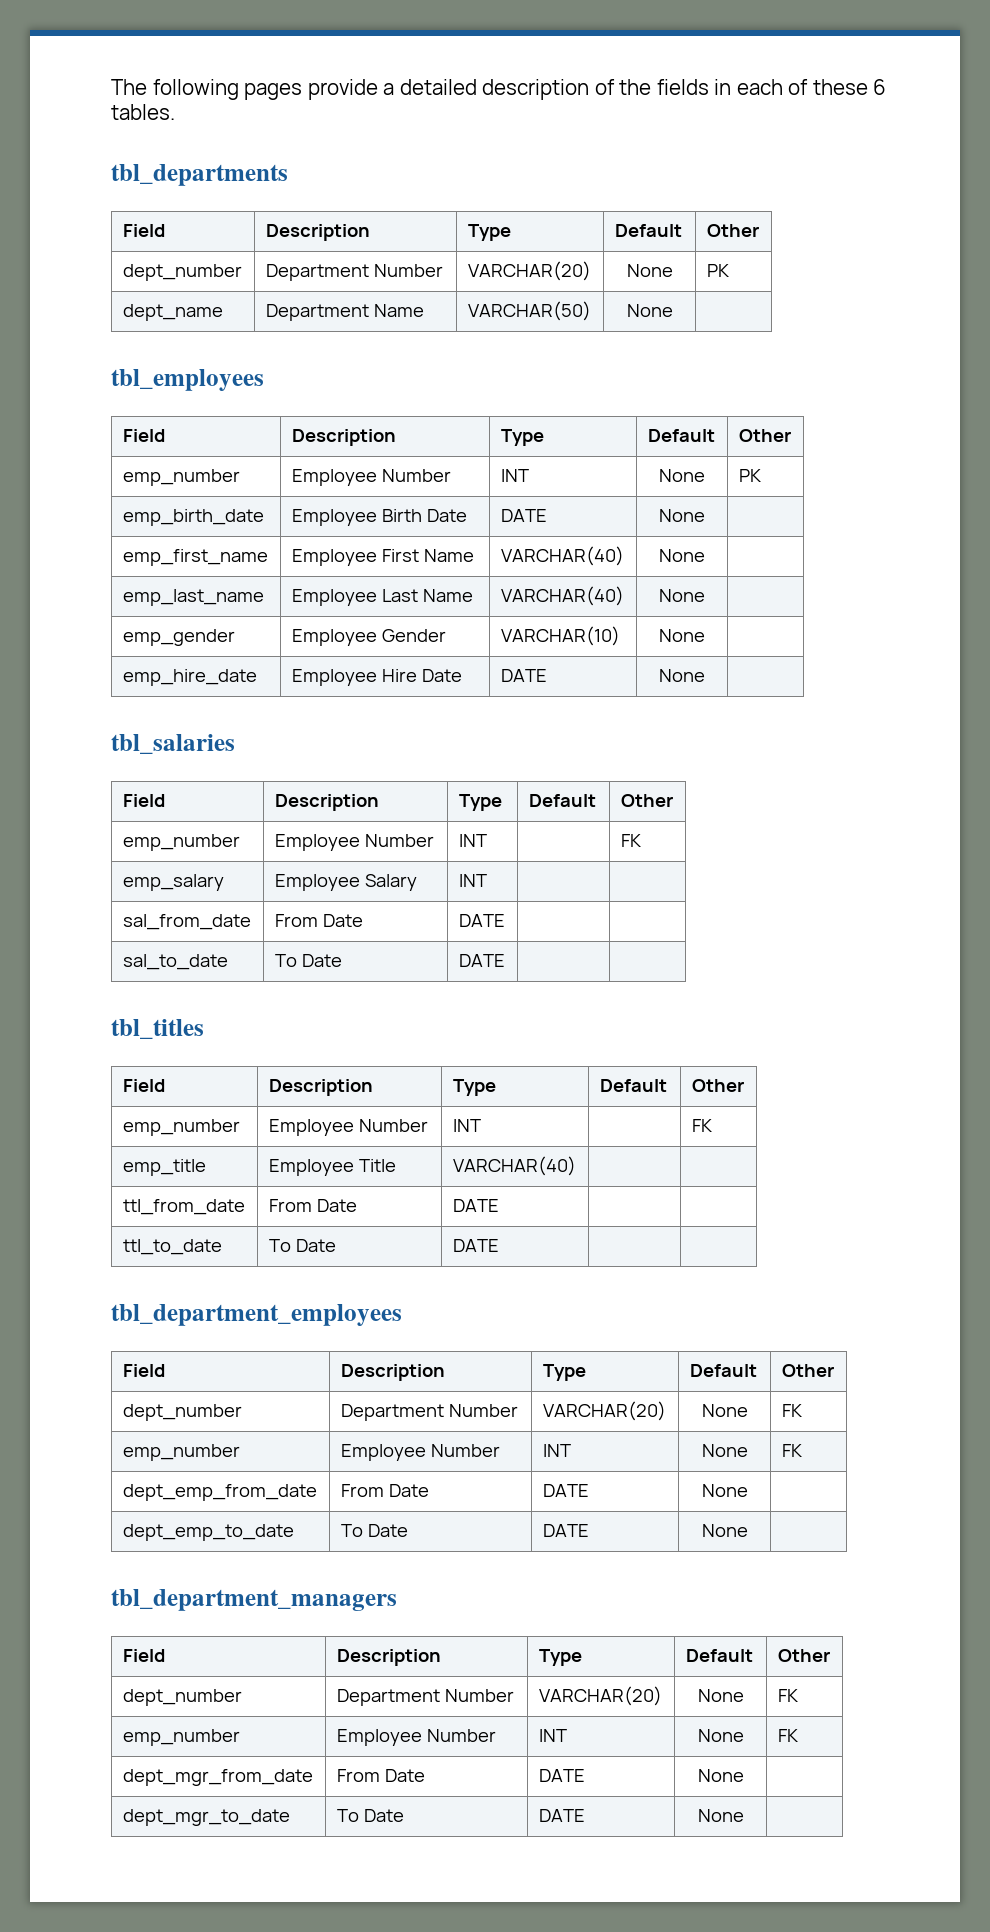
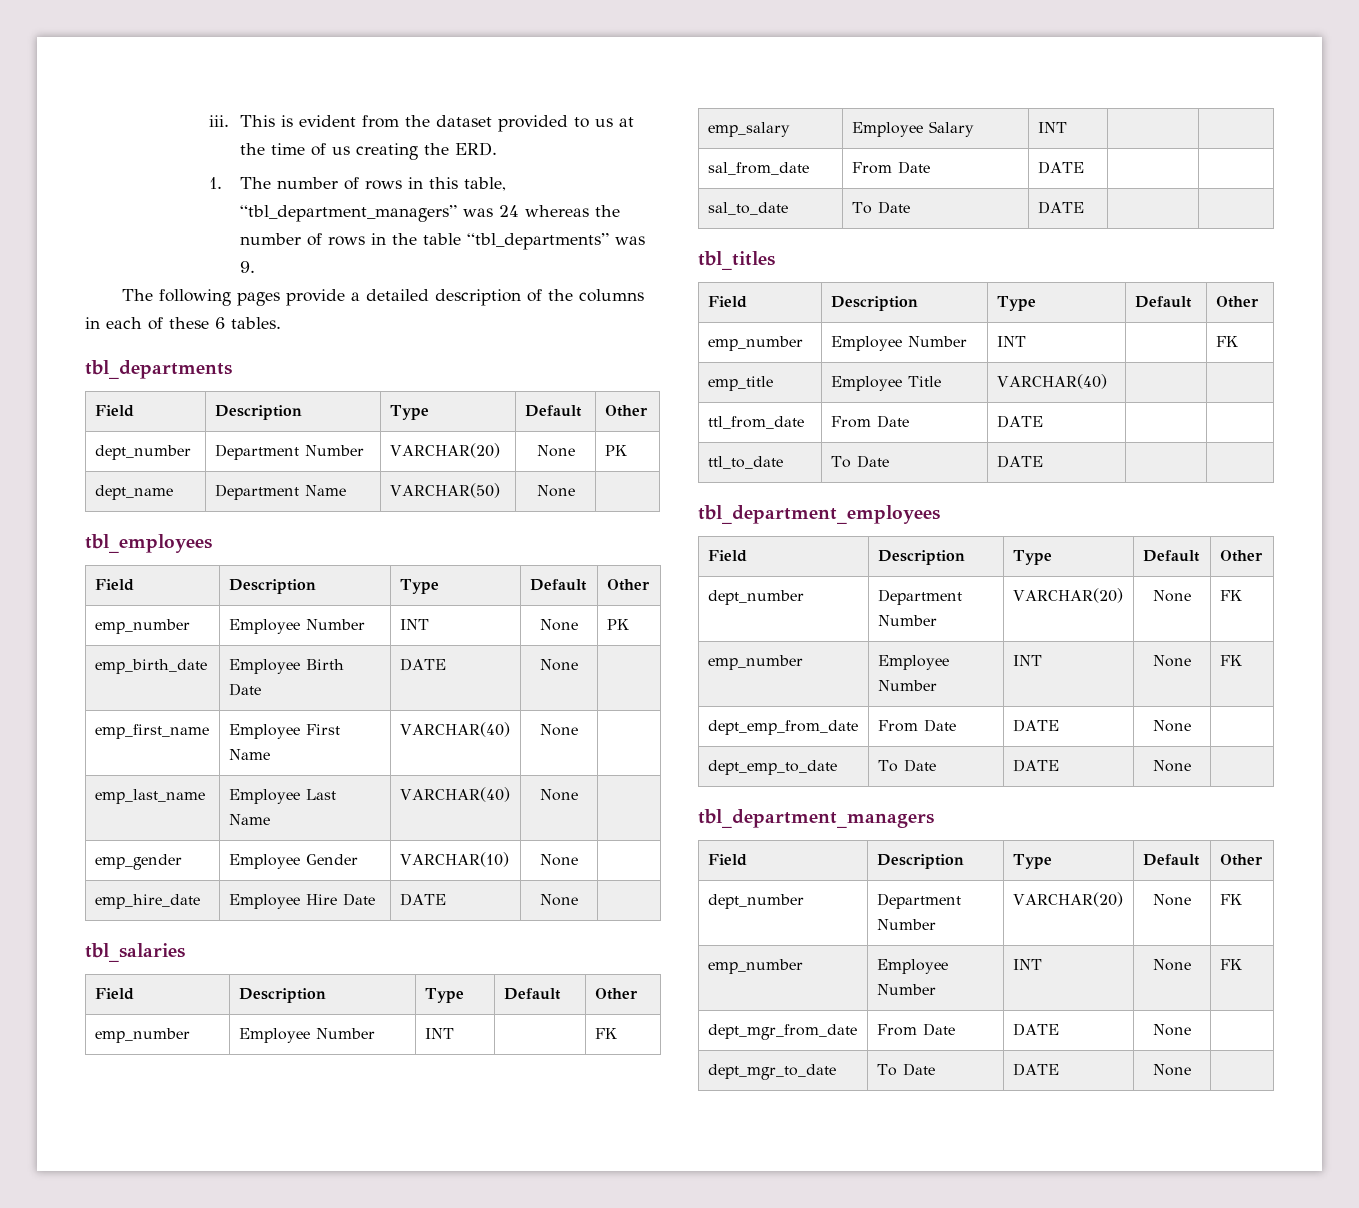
+ iii. This is evident from the dataset provided to us at the time of us creating the ERD.
+ 1. The number of rows in this table, “tbl_department_managers” was 24 whereas the number of rows in the table “tbl_departments” was 9.
- The following pages provide a detailed description of the fields in each of these 6 tables.
+ The following pages provide a detailed description of the columns in each of these 6 tables.

